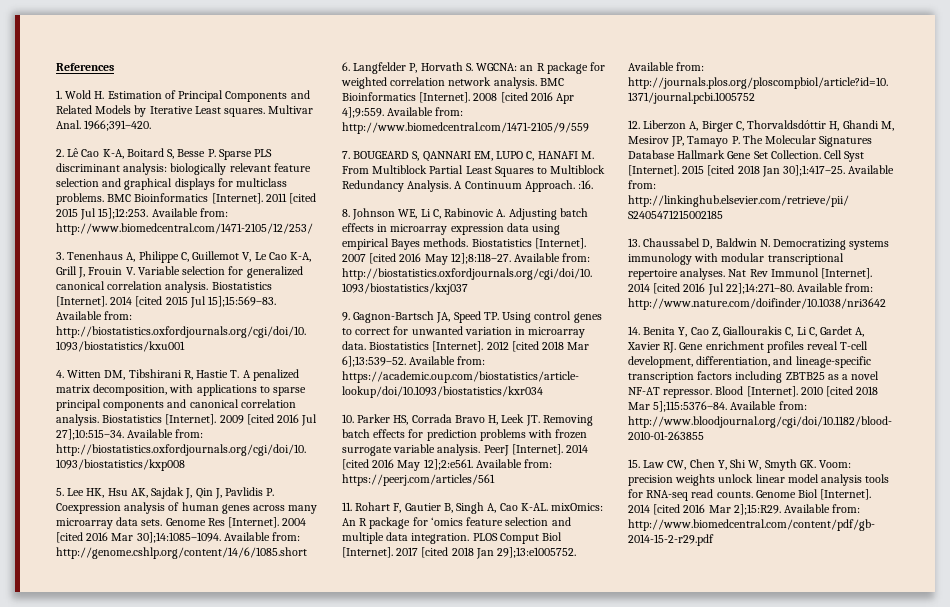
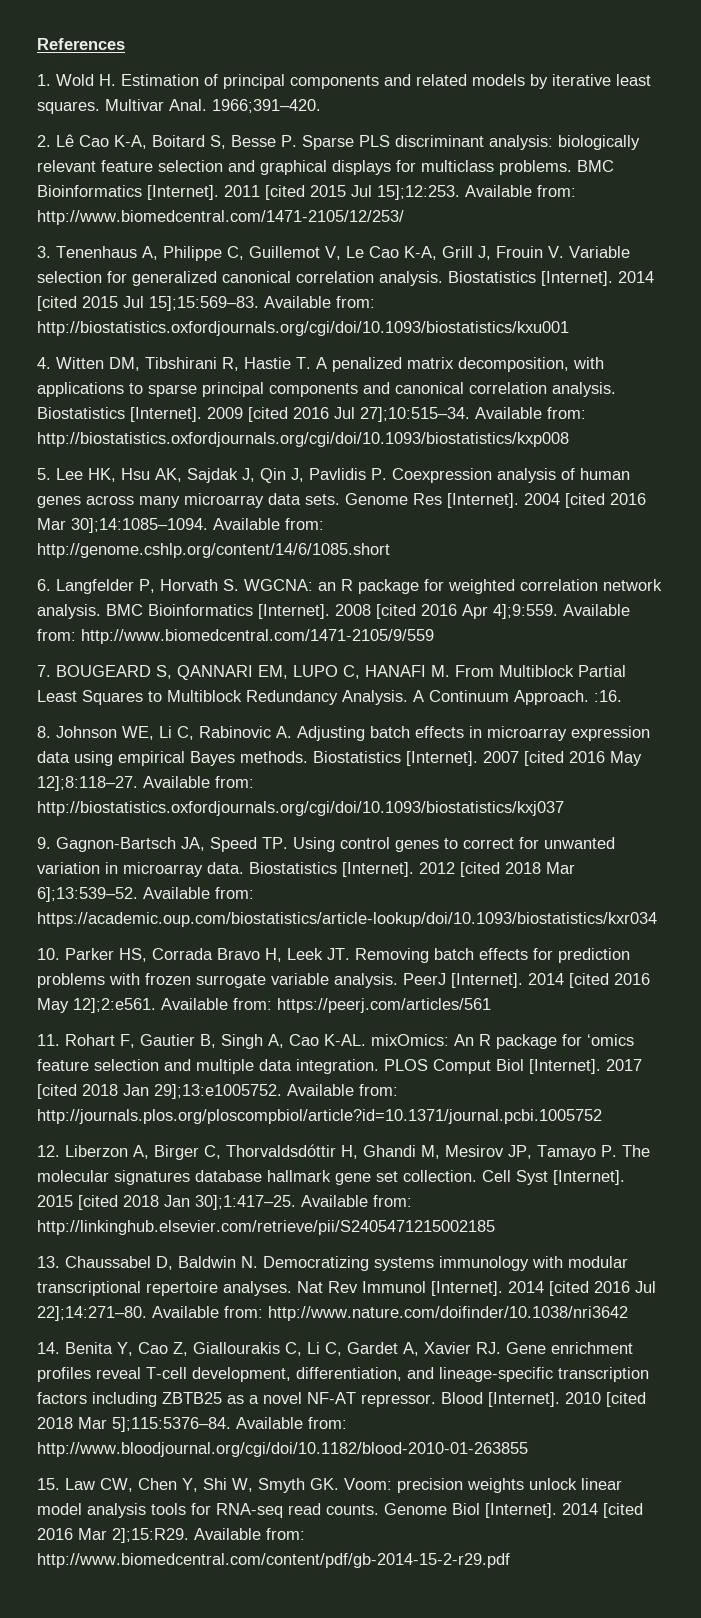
- 1. Wold H. Estimation of Principal Components and Related Models by Iterative Least squares.
+ 1. Wold H. Estimation of principal components and related models by iterative least squares.
- 12. Liberzon A, Birger C, Thorvaldsdóttir H, Ghandi M, Mesirov JP, Tamayo P. The Molecular Signatures Database Hallmark Gene Set Collection.
+ 12. Liberzon A, Birger C, Thorvaldsdóttir H, Ghandi M, Mesirov JP, Tamayo P. The molecular signatures database hallmark gene set collection.

